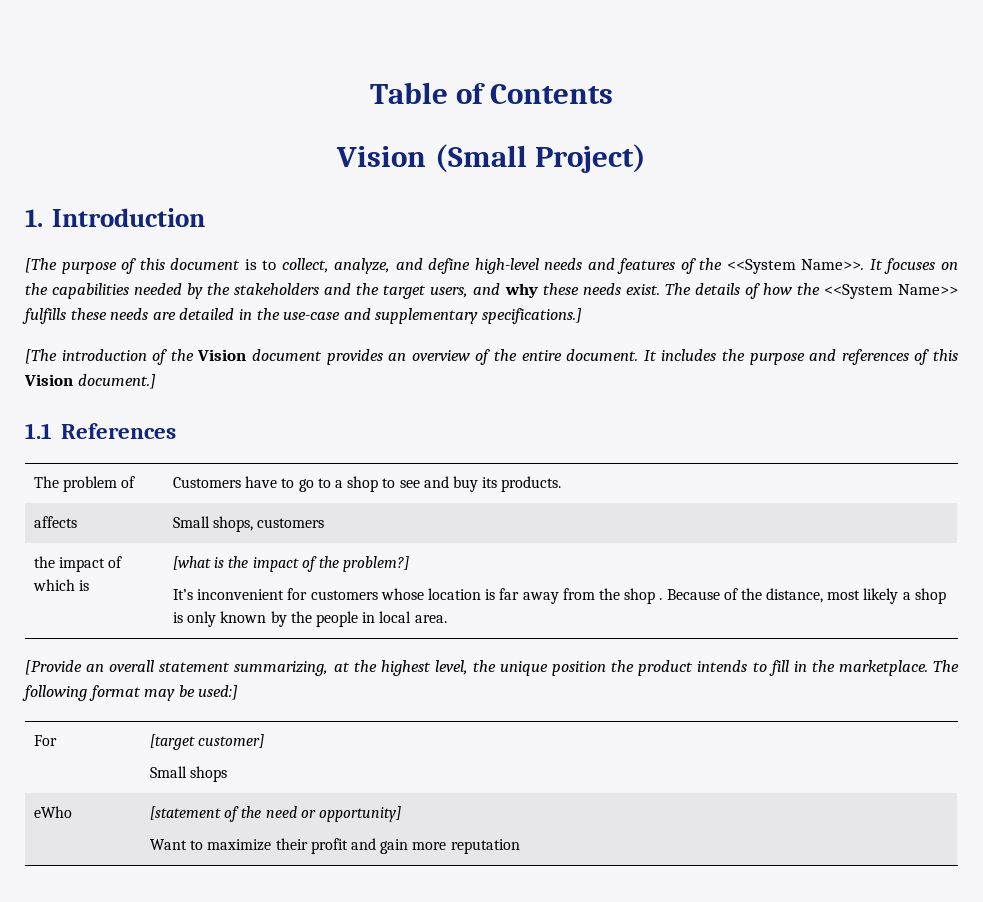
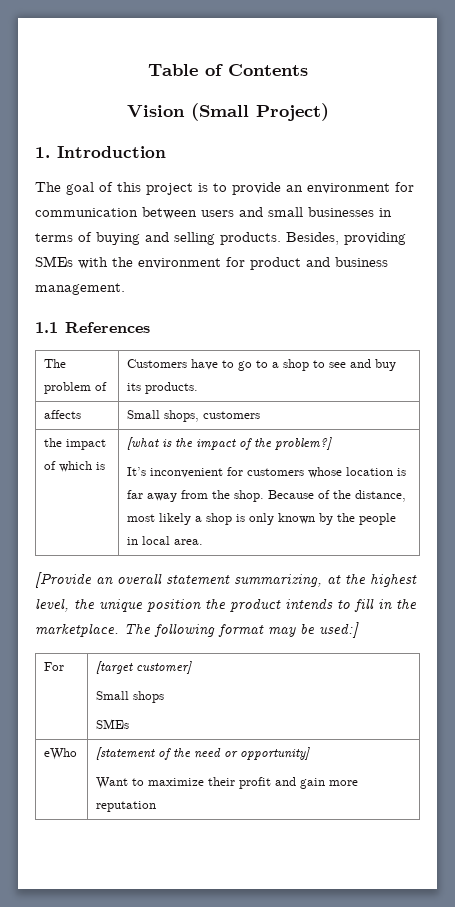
- [The purpose of this document is to collect, analyze, and define high-level needs and features of the <<System Name>>. It focuses on the capabilities needed by the stakeholders and the target users, and why these needs exist. The details of how the <<System Name>> fulfills these needs are detailed in the use-case and supplementary specifications.]
- [The introduction of the Vision document provides an overview of the entire document. It includes the purpose and references of this Vision document.]
+ The goal of this project is to provide an environment for communication between users and small businesses in terms of buying and selling products. Besides, providing SMEs with the environment for product and business management.
- It’s inconvenient for customers whose location is far away from the shop .
+ It’s inconvenient for customers whose location is far away from the shop.
  For | [target customer]
  Small shops
+ SMEs

